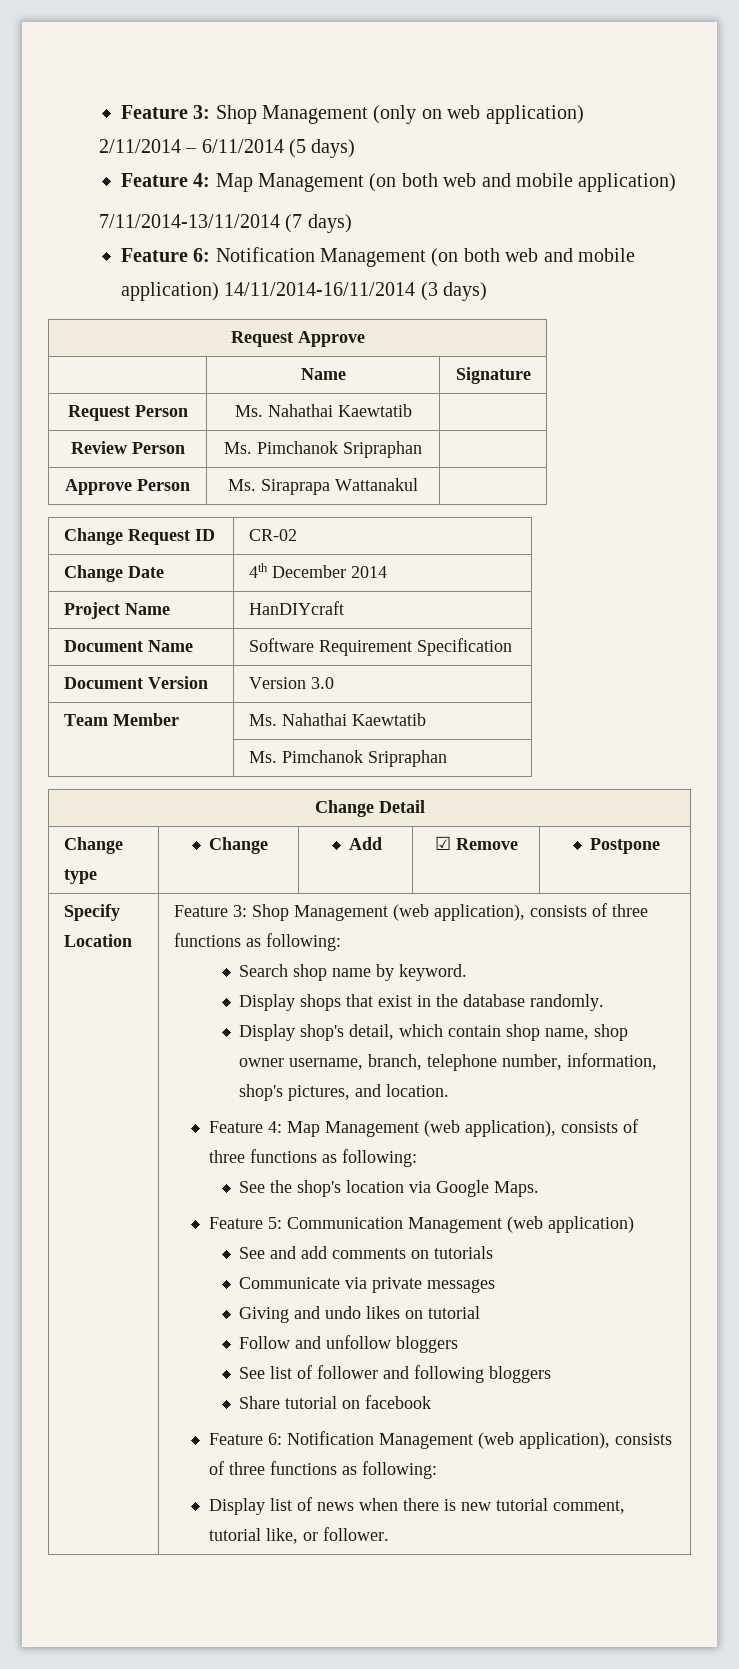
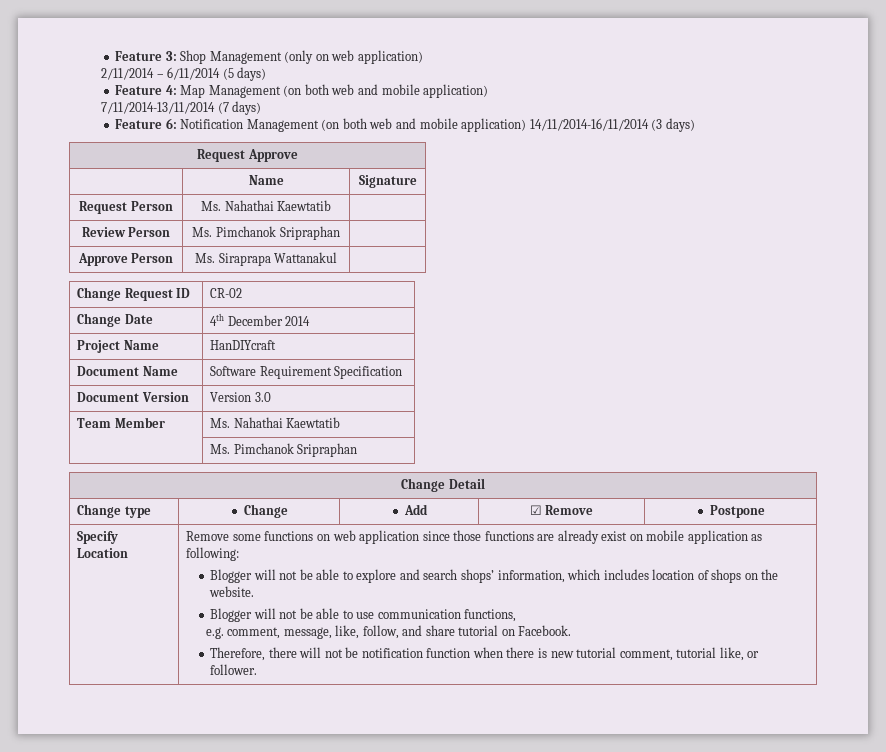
- Feature 3: Shop Management (web application), consists of three functions as following:
- Search shop name by keyword.
- Display shops that exist in the database randomly.
- Display shop's detail, which contain shop name, shop owner username, branch, telephone number, information, shop's pictures, and location.
- Feature 4: Map Management (web application), consists of three functions as following:
- See the shop's location via Google Maps.
- Feature 5: Communication Management (web application)
- See and add comments on tutorials
- Communicate via private messages
- Giving and undo likes on tutorial
- Follow and unfollow bloggers
- See list of follower and following bloggers
- Share tutorial on facebook
- Feature 6: Notification Management (web application), consists of three functions as following:
- Display list of news when there is new tutorial comment, tutorial like, or follower.
+ Remove some functions on web application since those functions are already exist on mobile application as following:
+ Blogger will not be able to explore and search shops’ information, which includes location of shops on the website.
+ Blogger will not be able to use communication functions,
+ e.g. comment, message, like, follow, and share tutorial on Facebook.
+ Therefore, there will not be notification function when there is new tutorial comment, tutorial like, or follower.

